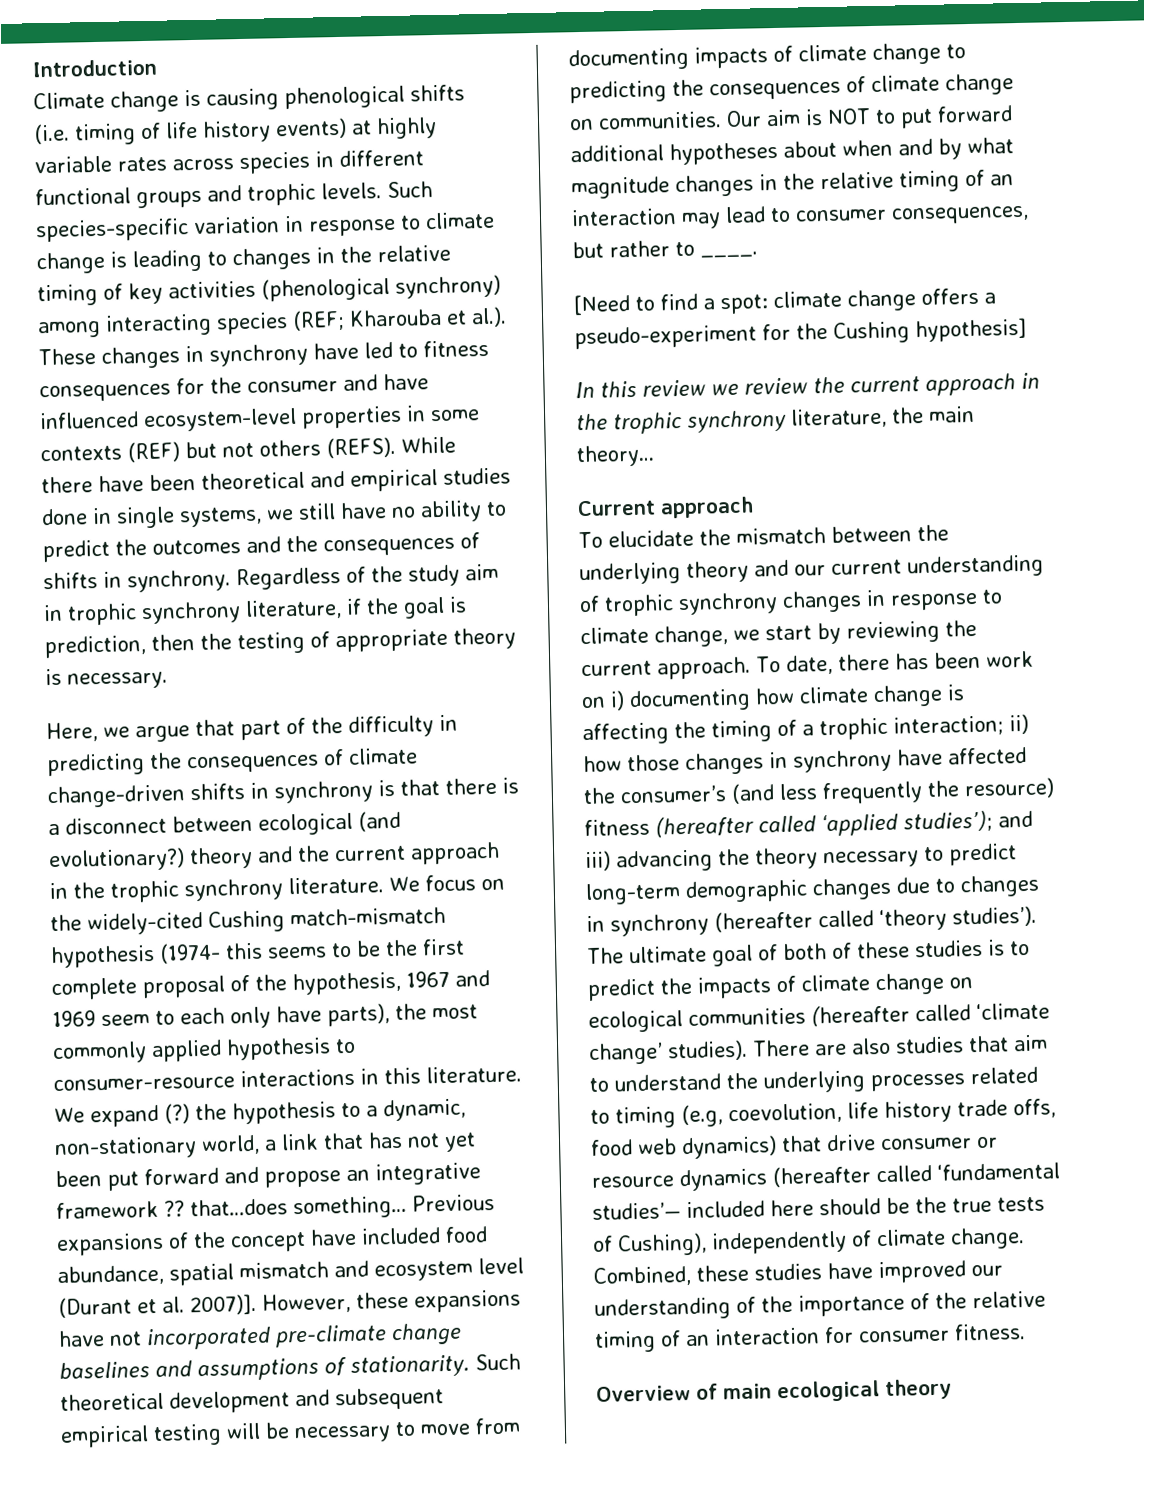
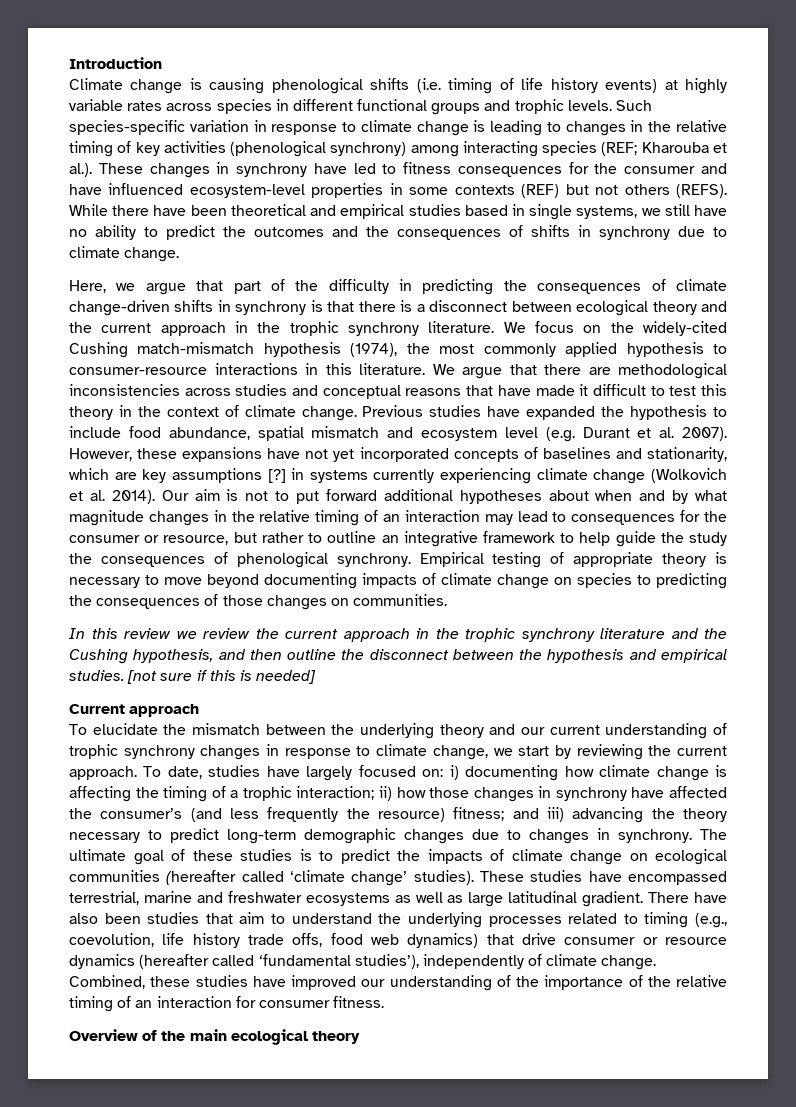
- While there have been theoretical and empirical studies done in single systems, we still have no ability to predict the outcomes and the consequences of shifts in synchrony. Regardless of the study aim in trophic synchrony literature, if the goal is prediction, then the testing of appropriate theory is necessary.
+ While there have been theoretical and empirical studies based in single systems, we still have no ability to predict the outcomes and the consequences of shifts in synchrony due to climate change.
- Here, we argue that part of the difficulty in predicting the consequences of climate change-driven shifts in synchrony is that there is a disconnect between ecological (and evolutionary?) theory and the current approach in the trophic synchrony literature.
+ Here, we argue that part of the difficulty in predicting the consequences of climate change-driven shifts in synchrony is that there is a disconnect between ecological theory and the current approach in the trophic synchrony literature.
- We focus on the widely-cited Cushing match-mismatch hypothesis (1974- this seems to be the first complete proposal of the hypothesis, 1967 and 1969 seem to each only have parts), the most commonly applied hypothesis to consumer-resource interactions in this literature.
+ We focus on the widely-cited Cushing match-mismatch hypothesis (1974), the most commonly applied hypothesis to consumer-resource interactions in this literature.
- We expand (?) the hypothesis to a dynamic, non-stationary world, a link that has not yet been put forward and propose an integrative framework ?? that…does something… Previous expansions of the concept have included food abundance, spatial mismatch and ecosystem level (Durant et al. 2007)].
+ We argue that there are methodological inconsistencies across studies and conceptual reasons that have made it difficult to test this theory in the context of climate change. Previous studies have expanded the hypothesis to include food abundance, spatial mismatch and ecosystem level (e.g. Durant et al. 2007).
- However, these expansions have not incorporated pre-climate change baselines and assumptions of stationarity. Such theoretical development and subsequent empirical testing will be necessary to move from documenting impacts of climate change to predicting the consequences of climate change on communities.
+ However, these expansions have not yet incorporated concepts of baselines and stationarity, which are key assumptions [?] in systems currently experiencing climate change (Wolkovich et al. 2014).
- Our aim is NOT to put forward additional hypotheses about when and by what magnitude changes in the relative timing of an interaction may lead to consumer consequences, but rather to ____.
- [Need to find a spot: climate change offers a pseudo-experiment for the Cushing hypothesis]
+ Our aim is not to put forward additional hypotheses about when and by what magnitude changes in the relative timing of an interaction may lead to consequences for the consumer or resource, but rather to outline an integrative framework to help guide the study the consequences of phenological synchrony. Empirical testing of appropriate theory is necessary to move beyond documenting impacts of climate change on species to predicting the consequences of those changes on communities.
- In this review we review the current approach in the trophic synchrony literature, the main theory…
+ In this review we review the current approach in the trophic synchrony literature and the Cushing hypothesis, and then outline the disconnect between the hypothesis and empirical studies. [not sure if this is needed]
- To date, there has been work on i) documenting how climate change is affecting the timing of a trophic interaction; ii) how those changes in synchrony have affected the consumer’s (and less frequently the resource) fitness (hereafter called ‘applied studies’); and iii) advancing the theory necessary to predict long-term demographic changes due to changes in synchrony (hereafter called ‘theory studies’).
+ To date, studies have largely focused on: i) documenting how climate change is affecting the timing of a trophic interaction; ii) how those changes in synchrony have affected the consumer’s (and less frequently the resource) fitness; and iii) advancing the theory necessary to predict long-term demographic changes due to changes in synchrony.
- The ultimate goal of both of these studies is to predict the impacts of climate change on ecological communities (hereafter called ‘climate change’ studies).
+ The ultimate goal of these studies is to predict the impacts of climate change on ecological communities (hereafter called ‘climate change’ studies).
- There are also studies that aim to understand the underlying processes related to timing (e.g, coevolution, life history trade offs, food web dynamics) that drive consumer or resource dynamics (hereafter called ‘fundamental studies’— included here should be the true tests of Cushing), independently of climate change.
+ These studies have encompassed terrestrial, marine and freshwater ecosystems as well as large latitudinal gradient. There have also been studies that aim to understand the underlying processes related to timing (e.g., coevolution, life history trade offs, food web dynamics) that drive consumer or resource dynamics (hereafter called ‘fundamental studies’), independently of climate change.
- Overview of main ecological theory
+ Overview of the main ecological theory

